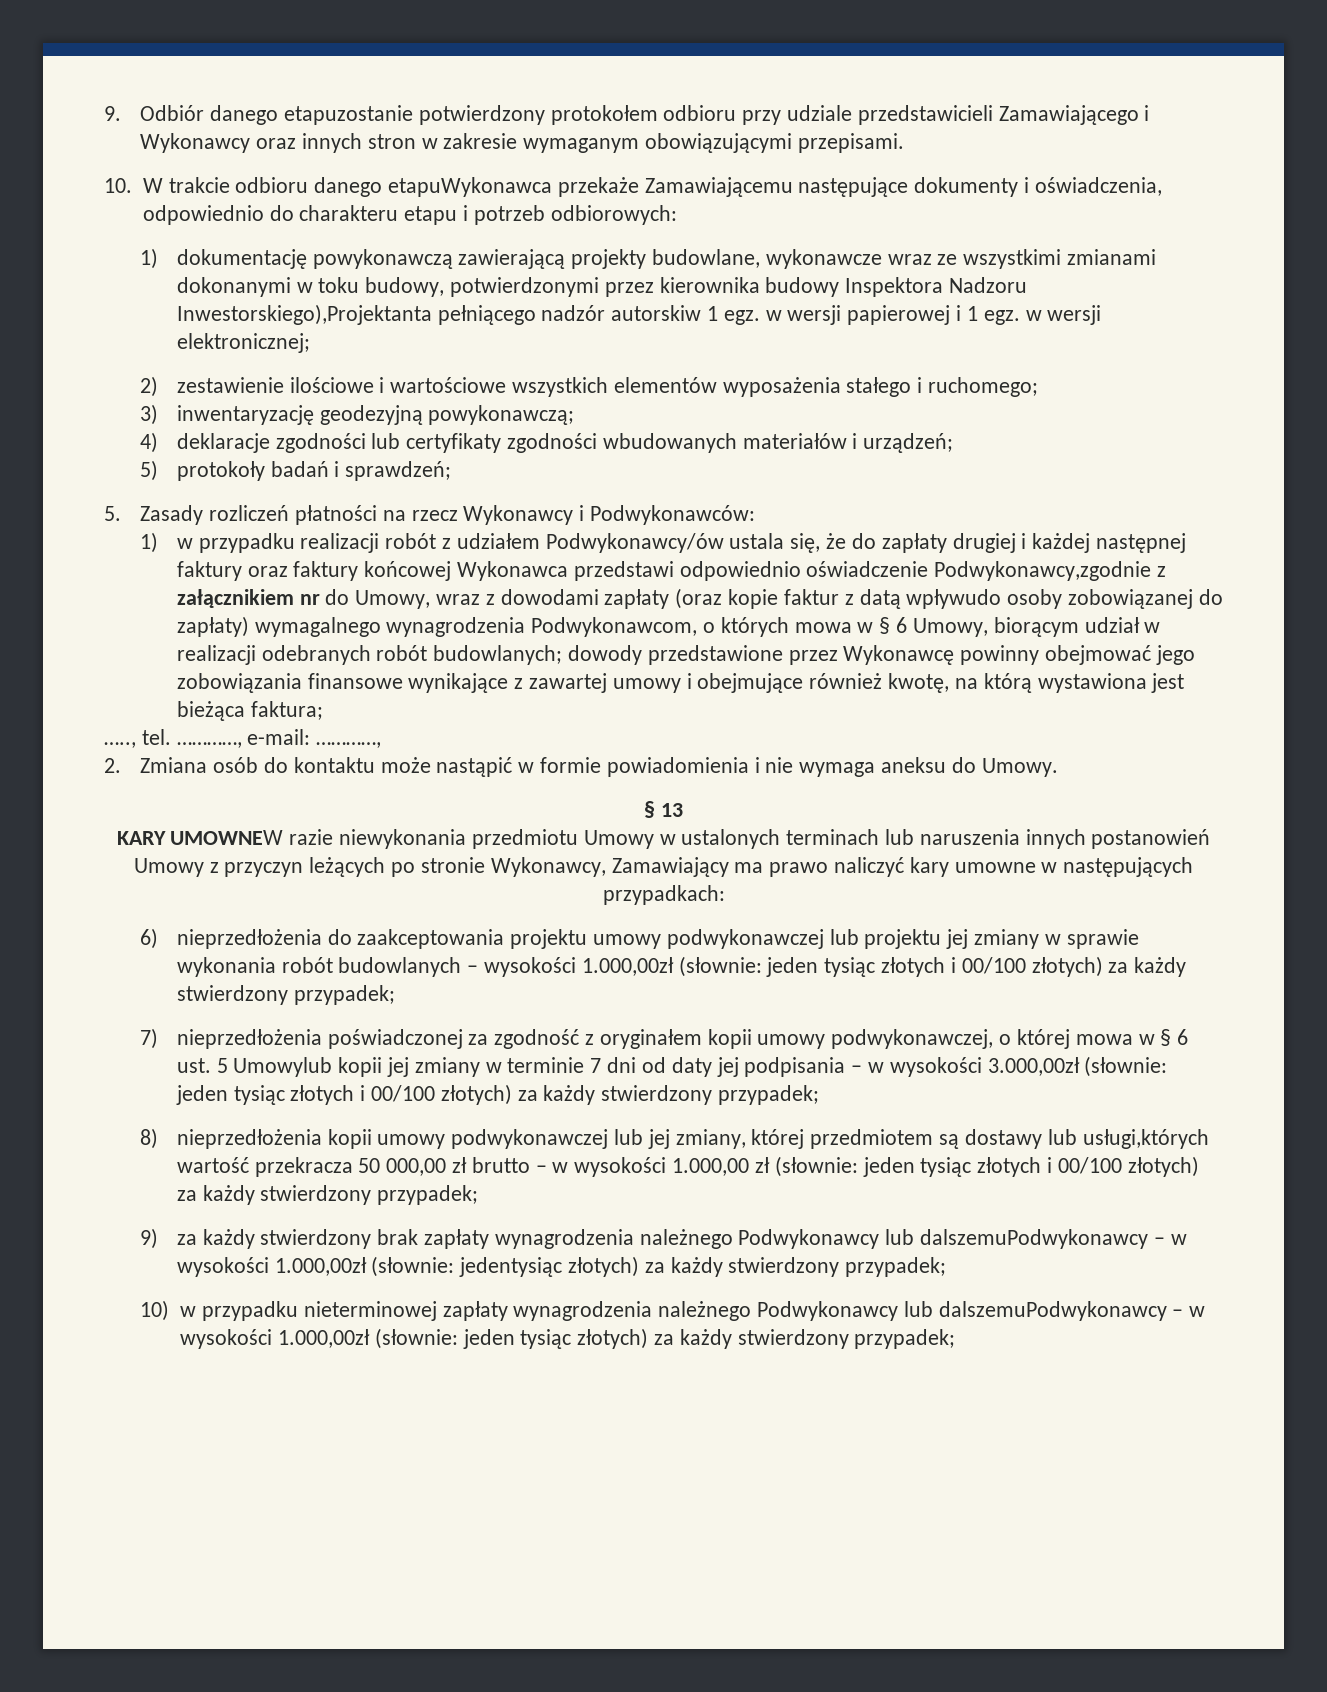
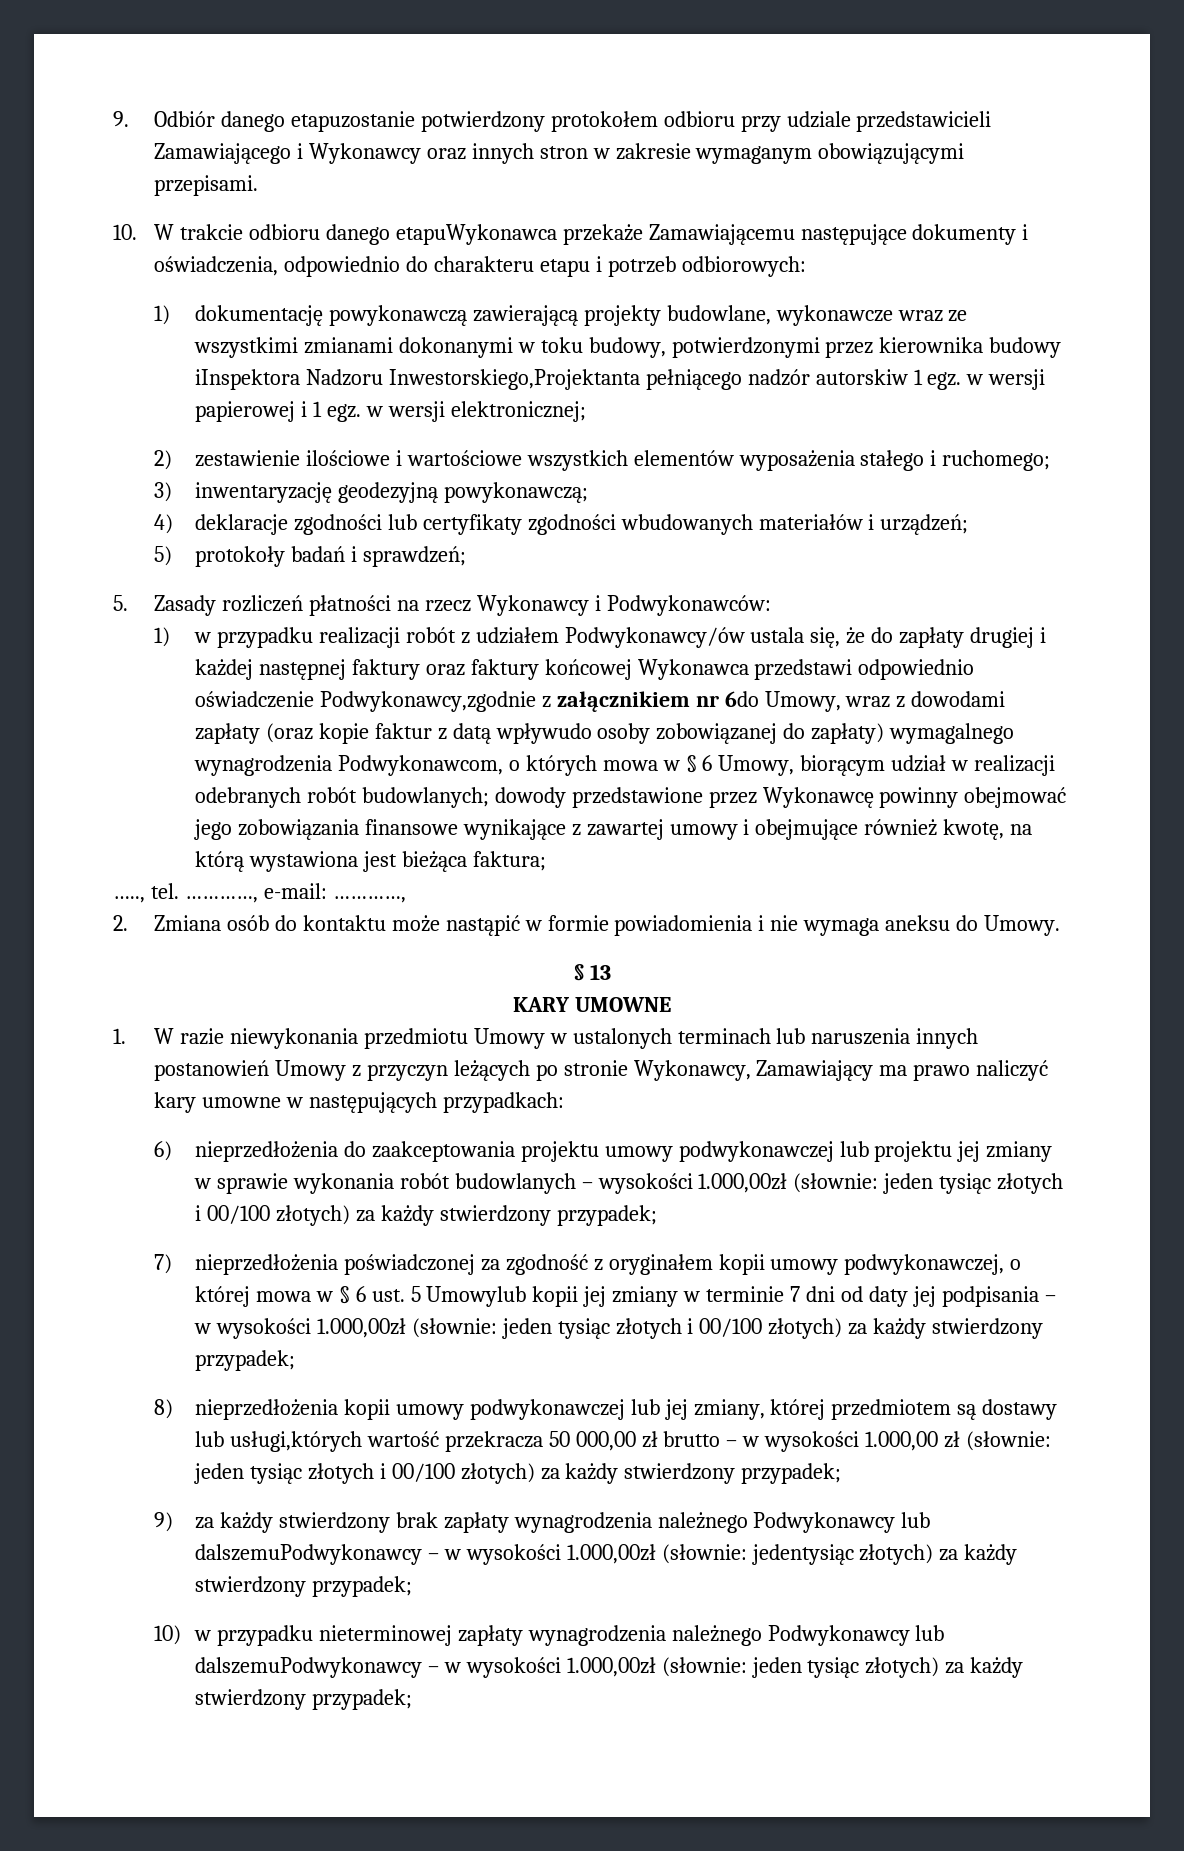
- 1) dokumentację powykonawczą zawierającą projekty budowlane, wykonawcze wraz ze wszystkimi zmianami dokonanymi w toku budowy, potwierdzonymi przez kierownika budowy Inspektora Nadzoru Inwestorskiego),Projektanta pełniącego nadzór autorskiw 1 egz. w wersji papierowej i 1 egz. w wersji elektronicznej;
+ 1) dokumentację powykonawczą zawierającą projekty budowlane, wykonawcze wraz ze wszystkimi zmianami dokonanymi w toku budowy, potwierdzonymi przez kierownika budowy iInspektora Nadzoru Inwestorskiego,Projektanta pełniącego nadzór autorskiw 1 egz. w wersji papierowej i 1 egz. w wersji elektronicznej;
- 1) w przypadku realizacji robót z udziałem Podwykonawcy/ów ustala się, że do zapłaty drugiej i każdej następnej faktury oraz faktury końcowej Wykonawca przedstawi odpowiednio oświadczenie Podwykonawcy,zgodnie z załącznikiem nr do Umowy, wraz z dowodami zapłaty (oraz kopie faktur z datą wpływudo osoby zobowiązanej do zapłaty) wymagalnego wynagrodzenia Podwykonawcom, o których mowa w § 6 Umowy, biorącym udział w realizacji odebranych robót budowlanych;
+ 1) w przypadku realizacji robót z udziałem Podwykonawcy/ów ustala się, że do zapłaty drugiej i każdej następnej faktury oraz faktury końcowej Wykonawca przedstawi odpowiednio oświadczenie Podwykonawcy,zgodnie z załącznikiem nr 6do Umowy, wraz z dowodami zapłaty (oraz kopie faktur z datą wpływudo osoby zobowiązanej do zapłaty) wymagalnego wynagrodzenia Podwykonawcom, o których mowa w § 6 Umowy, biorącym udział w realizacji odebranych robót budowlanych;
- KARY UMOWNEW razie niewykonania przedmiotu Umowy w ustalonych terminach lub naruszenia innych postanowień Umowy z przyczyn leżących po stronie Wykonawcy, Zamawiający ma prawo naliczyć kary umowne w następujących przypadkach:
+ KARY UMOWNE
+ 1. W razie niewykonania przedmiotu Umowy w ustalonych terminach lub naruszenia innych postanowień Umowy z przyczyn leżących po stronie Wykonawcy, Zamawiający ma prawo naliczyć kary umowne w następujących przypadkach:
- 7) nieprzedłożenia poświadczonej za zgodność z oryginałem kopii umowy podwykonawczej, o której mowa w § 6 ust. 5 Umowylub kopii jej zmiany w terminie 7 dni od daty jej podpisania – w wysokości 3.000,00zł (słownie: jeden tysiąc złotych i 00/100 złotych) za każdy stwierdzony przypadek;
+ 7) nieprzedłożenia poświadczonej za zgodność z oryginałem kopii umowy podwykonawczej, o której mowa w § 6 ust. 5 Umowylub kopii jej zmiany w terminie 7 dni od daty jej podpisania – w wysokości 1.000,00zł (słownie: jeden tysiąc złotych i 00/100 złotych) za każdy stwierdzony przypadek;

